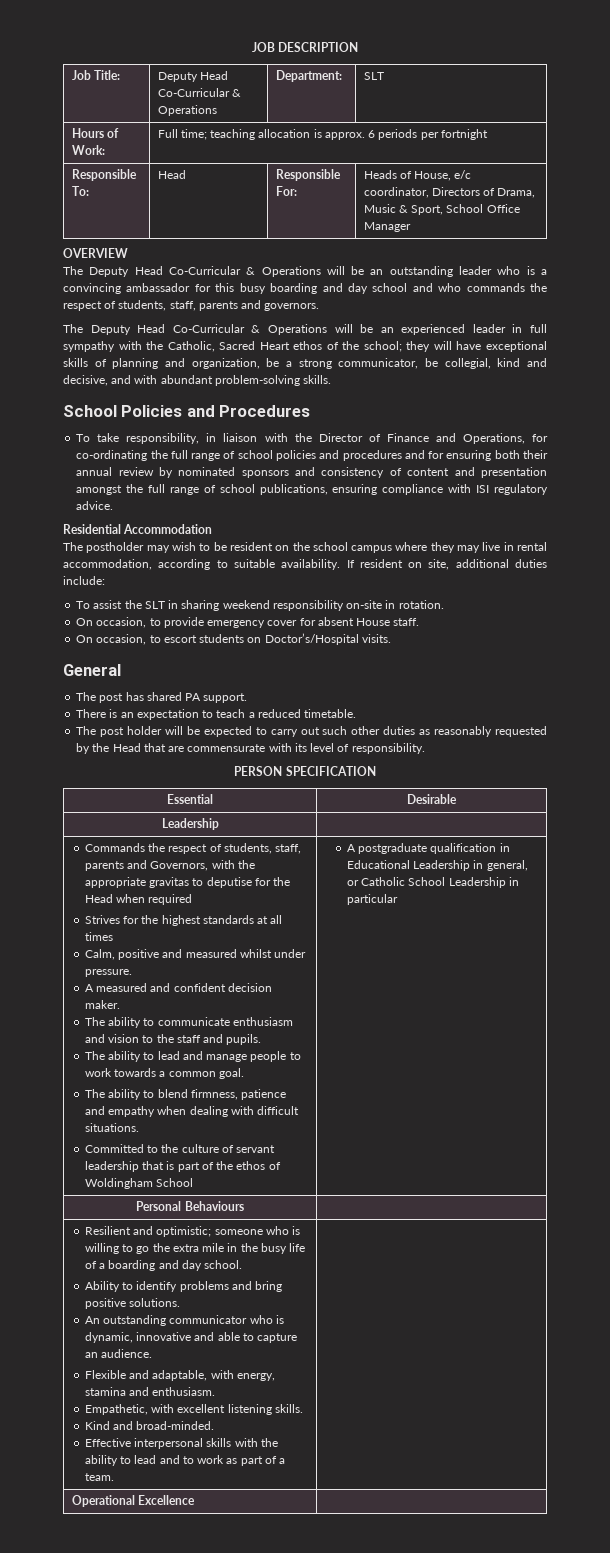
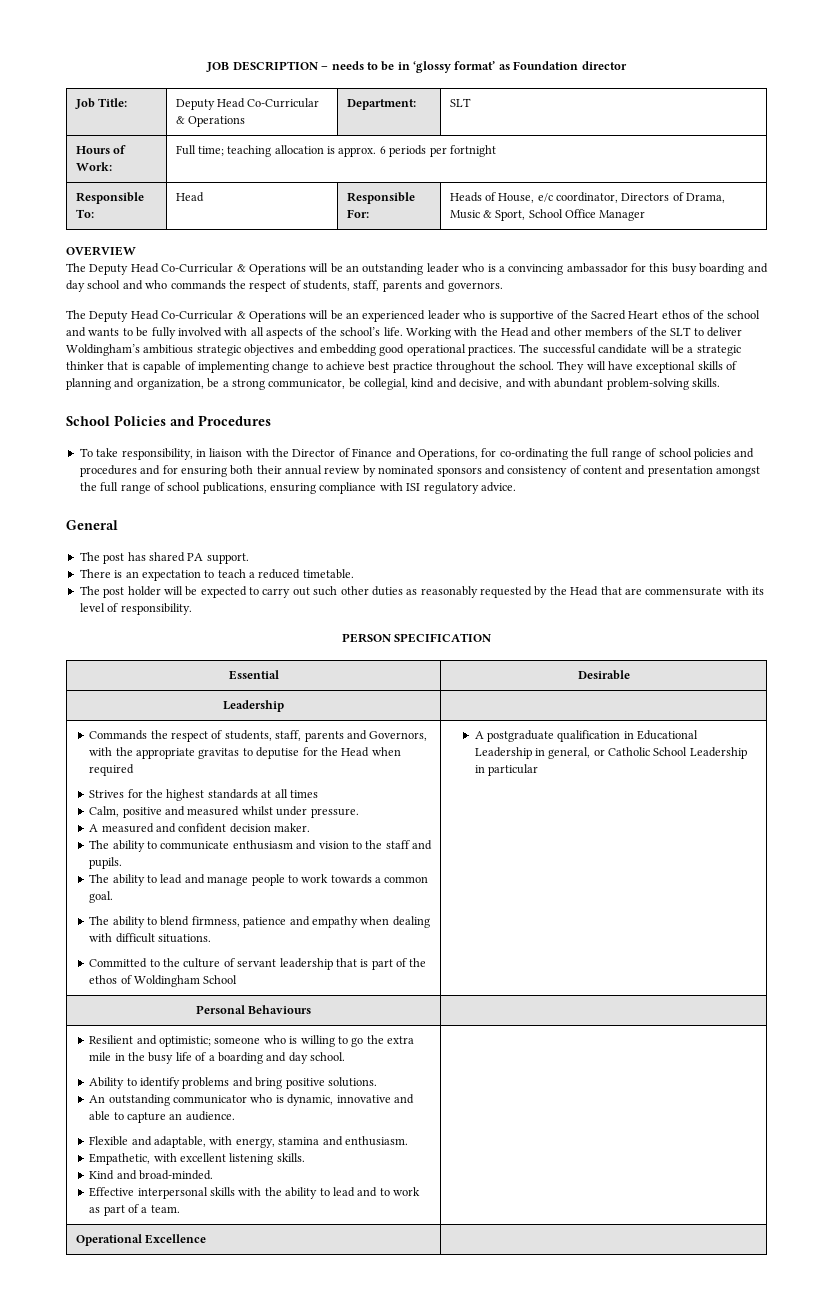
- JOB DESCRIPTION
+ JOB DESCRIPTION – needs to be in ‘glossy format’ as Foundation director
- The Deputy Head Co-Curricular & Operations will be an experienced leader in full sympathy with the Catholic, Sacred Heart ethos of the school; they will have exceptional skills of planning and organization, be a strong communicator, be collegial, kind and decisive, and with abundant problem-solving skills.
+ The Deputy Head Co-Curricular & Operations will be an experienced leader who is supportive of the Sacred Heart ethos of the school and wants to be fully involved with all aspects of the school’s life. Working with the Head and other members of the SLT to deliver Woldingham’s ambitious strategic objectives and embedding good operational practices. The successful candidate will be a strategic thinker that is capable of implementing change to achieve best practice throughout the school. They will have exceptional skills of planning and organization, be a strong communicator, be collegial, kind and decisive, and with abundant problem-solving skills.
- Residential Accommodation
- The postholder may wish to be resident on the school campus where they may live in rental accommodation, according to suitable availability. If resident on site, additional duties include:
- To assist the SLT in sharing weekend responsibility on-site in rotation.
- On occasion, to provide emergency cover for absent House staff.
- On occasion, to escort students on Doctor’s/Hospital visits.

